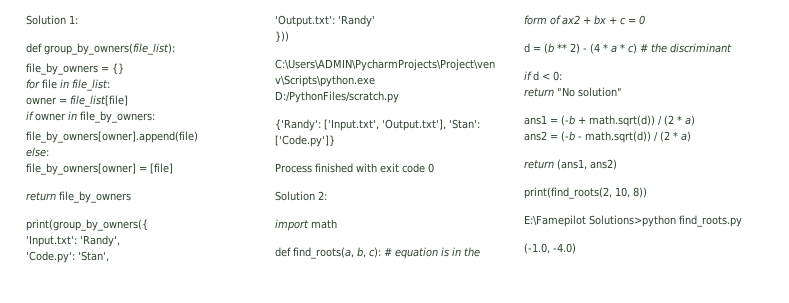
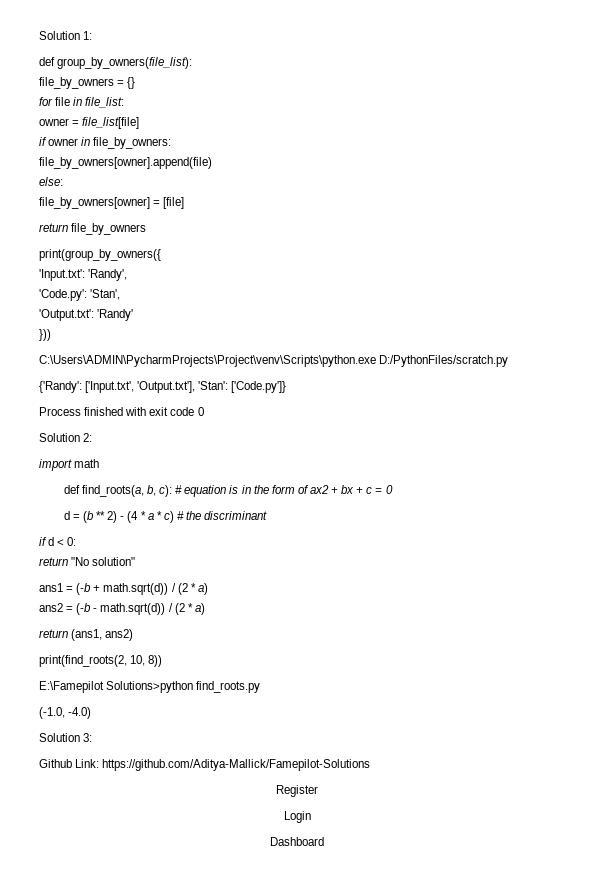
+ Solution 3:
+ Github Link: https://github.com/Aditya-Mallick/Famepilot-Solutions
+ Register
+ Login
+ Dashboard

